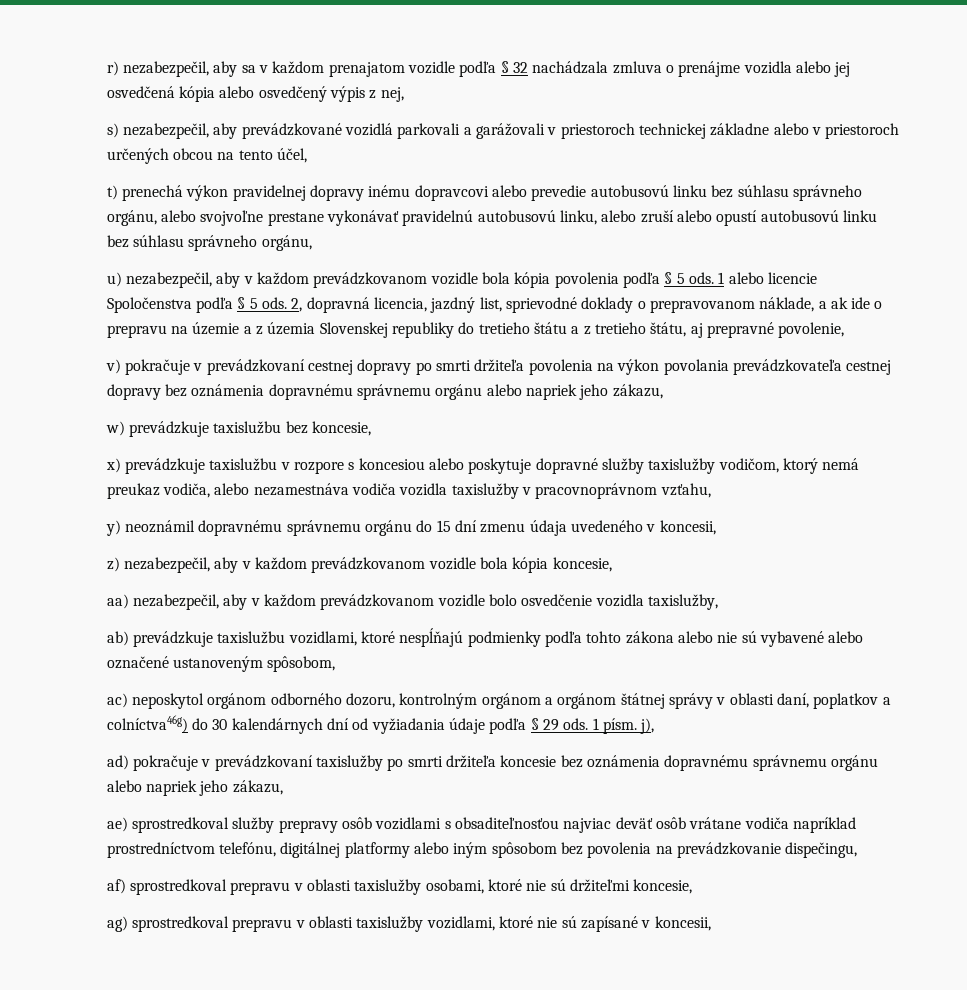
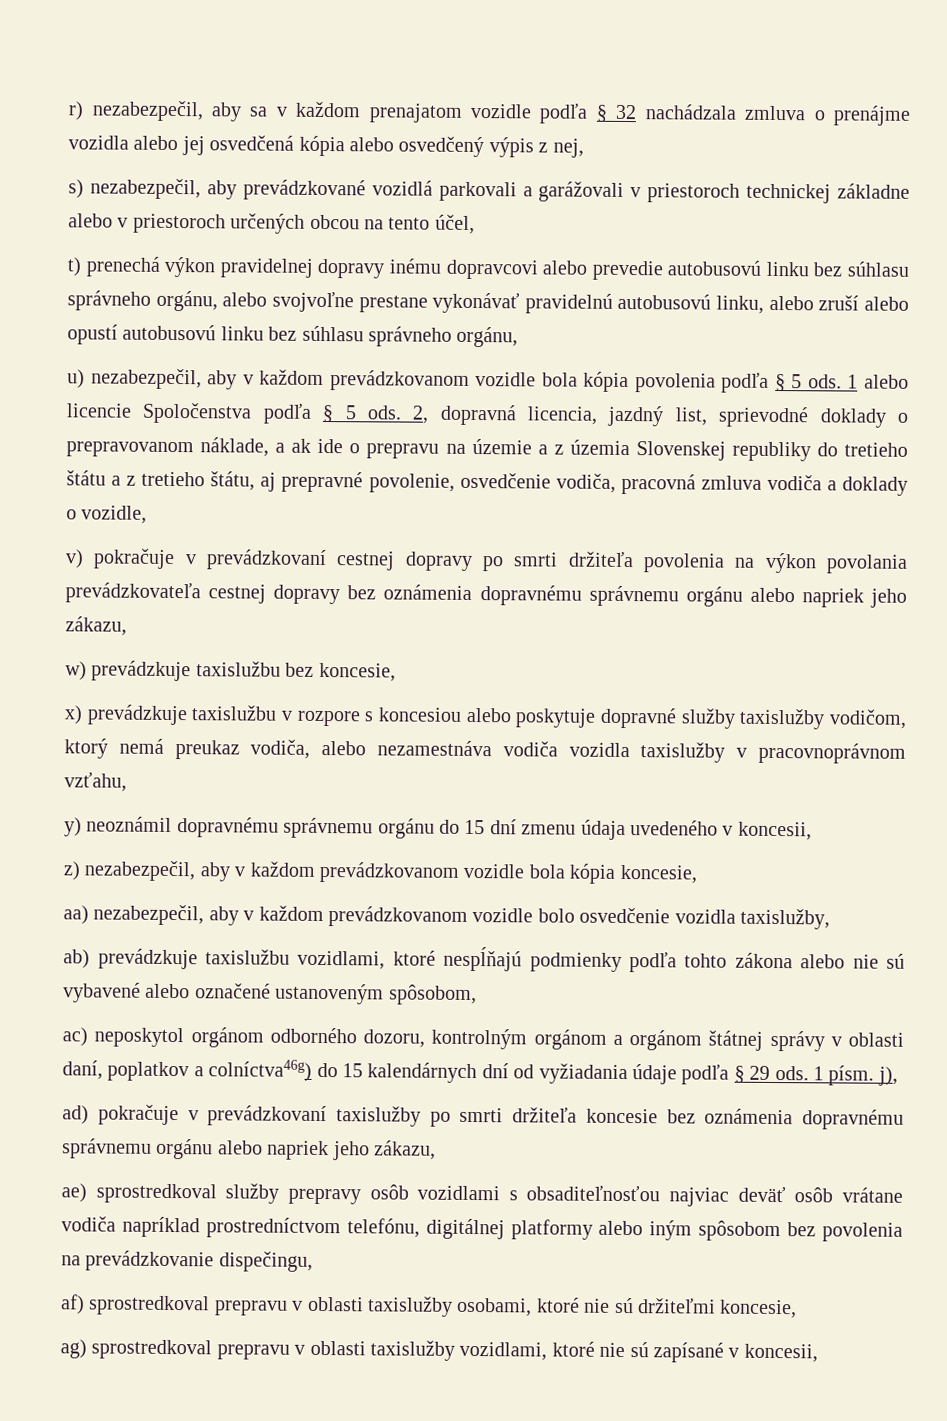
- 2, dopravná licencia, jazdný list, sprievodné doklady o prepravovanom náklade, a ak ide o prepravu na územie a z územia Slovenskej republiky do tretieho štátu a z tretieho štátu, aj prepravné povolenie,
+ 2, dopravná licencia, jazdný list, sprievodné doklady o prepravovanom náklade, a ak ide o prepravu na územie a z územia Slovenskej republiky do tretieho štátu a z tretieho štátu, aj prepravné povolenie, osvedčenie vodiča, pracovná zmluva vodiča a doklady o vozidle,
- ac) neposkytol orgánom odborného dozoru, kontrolným orgánom a orgánom štátnej správy v oblasti daní, poplatkov a colníctva46g) do 30 kalendárnych dní od vyžiadania údaje podľa § 29 ods.
+ ac) neposkytol orgánom odborného dozoru, kontrolným orgánom a orgánom štátnej správy v oblasti daní, poplatkov a colníctva46g) do 15 kalendárnych dní od vyžiadania údaje podľa § 29 ods.

